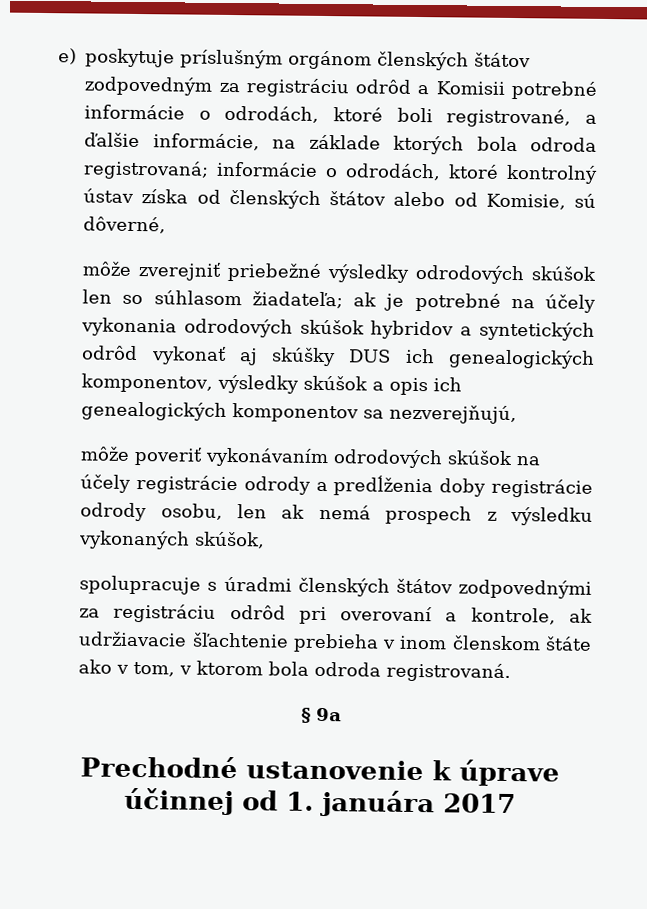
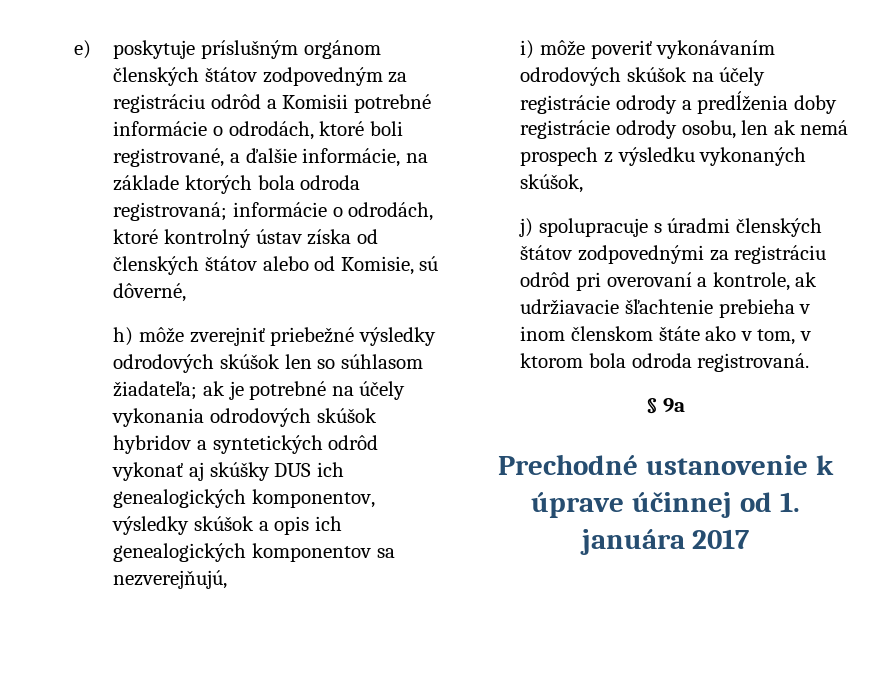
- môže zverejniť priebežné výsledky odrodových skúšok len so súhlasom žiadateľa; ak je potrebné na účely vykonania odrodových skúšok hybridov a syntetických odrôd vykonať aj skúšky DUS ich genealogických komponentov, výsledky skúšok a opis ich genealogických komponentov sa nezverejňujú,
+ h) môže zverejniť priebežné výsledky odrodových skúšok len so súhlasom žiadateľa; ak je potrebné na účely vykonania odrodových skúšok hybridov a syntetických odrôd vykonať aj skúšky DUS ich genealogických komponentov, výsledky skúšok a opis ich genealogických komponentov sa nezverejňujú,
- môže poveriť vykonávaním odrodových skúšok na účely registrácie odrody a predĺženia doby registrácie odrody osobu, len ak nemá prospech z výsledku vykonaných skúšok,
+ i) môže poveriť vykonávaním odrodových skúšok na účely registrácie odrody a predĺženia doby registrácie odrody osobu, len ak nemá prospech z výsledku vykonaných skúšok,
- spolupracuje s úradmi členských štátov zodpovednými za registráciu odrôd pri overovaní a kontrole, ak udržiavacie šľachtenie prebieha v inom členskom štáte ako v tom, v ktorom bola odroda registrovaná.
+ j) spolupracuje s úradmi členských štátov zodpovednými za registráciu odrôd pri overovaní a kontrole, ak udržiavacie šľachtenie prebieha v inom členskom štáte ako v tom, v ktorom bola odroda registrovaná.

